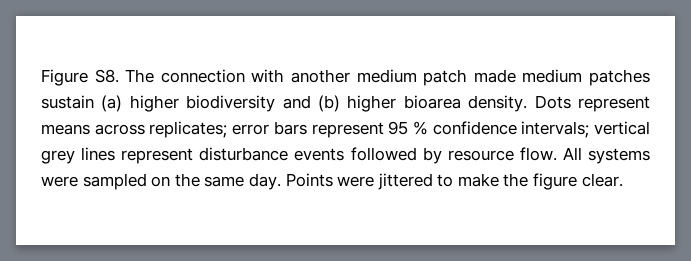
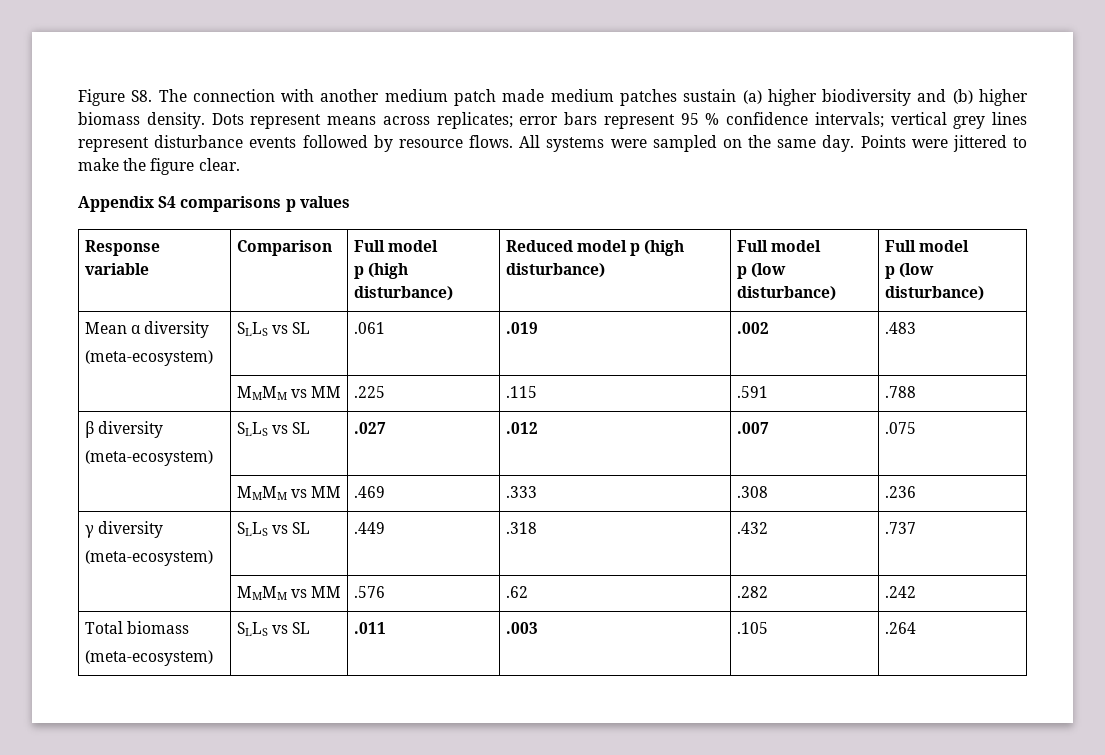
- Figure S8. The connection with another medium patch made medium patches sustain (a) higher biodiversity and (b) higher bioarea density.
+ Figure S8. The connection with another medium patch made medium patches sustain (a) higher biodiversity and (b) higher biomass density.
- Dots represent means across replicates; error bars represent 95 % confidence intervals; vertical grey lines represent disturbance events followed by resource flow.
+ Dots represent means across replicates; error bars represent 95 % confidence intervals; vertical grey lines represent disturbance events followed by resource flows.
+ Appendix S4 comparisons p values
+ Response variable | Comparison | Full model
+ p (high disturbance) | Reduced model p (high disturbance) | Full model
+ p (low disturbance) | Full model
+ p (low disturbance)
+ Mean α diversity
+ (meta-ecosystem) | SLLS vs SL | .061 | .019 | .002 | .483
+ | MMMM vs MM | .225 | .115 | .591 | .788
+ β diversity
+ (meta-ecosystem) | SLLS vs SL | .027 | .012 | .007 | .075
+ | MMMM vs MM | .469 | .333 | .308 | .236
+ γ diversity
+ (meta-ecosystem) | SLLS vs SL | .449 | .318 | .432 | .737
+ | MMMM vs MM | .576 | .62 | .282 | .242
+ Total biomass
+ (meta-ecosystem) | SLLS vs SL | .011 | .003 | .105 | .264

